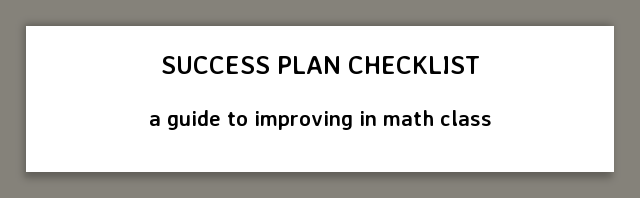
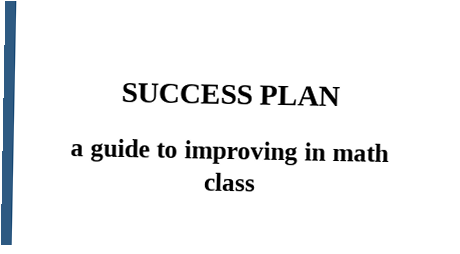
- SUCCESS PLAN CHECKLIST
+ SUCCESS PLAN

